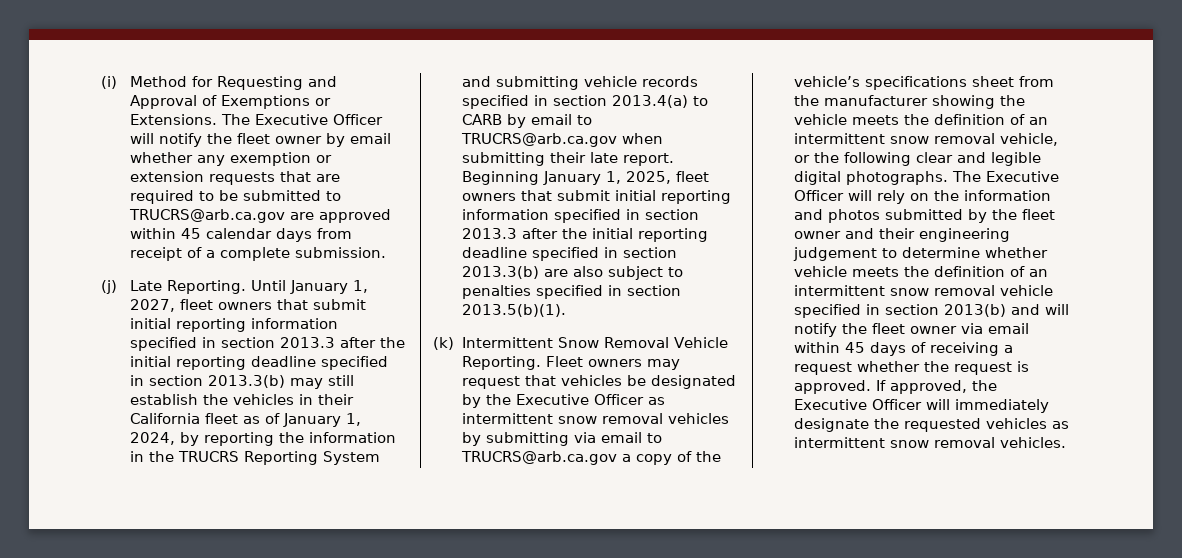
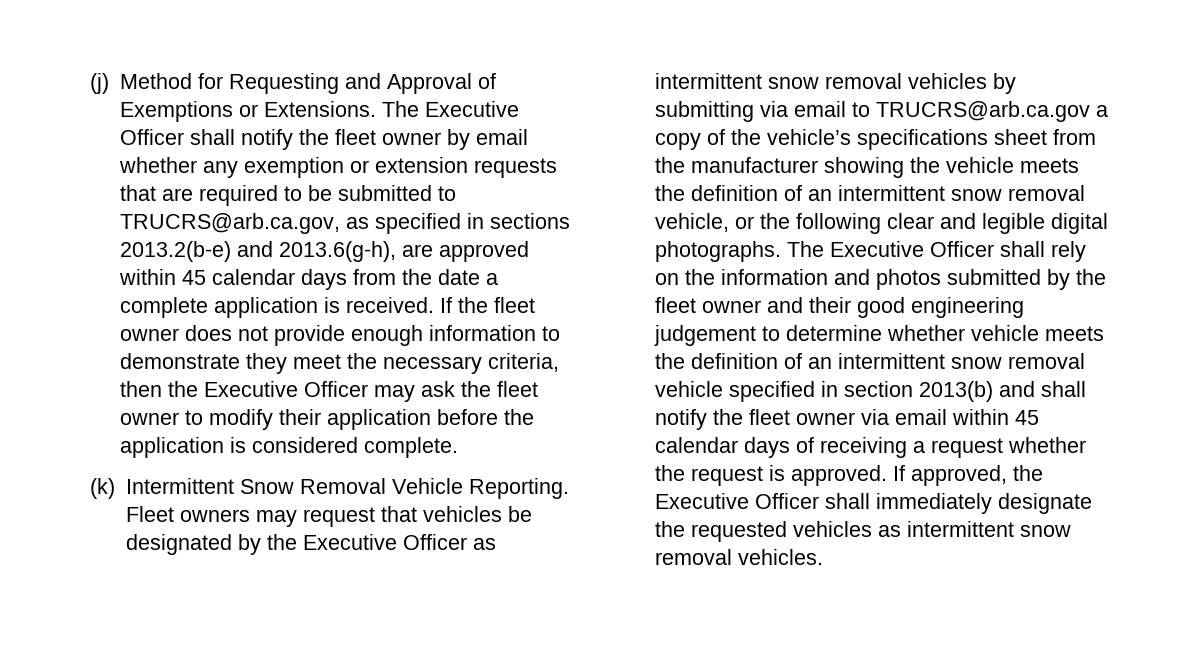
- (i) Method for Requesting and Approval of Exemptions or Extensions.
+ (j) Method for Requesting and Approval of Exemptions or Extensions.
- The Executive Officer will notify the fleet owner by email whether any exemption or extension requests that are required to be submitted to TRUCRS@arb.ca.gov are approved within 45 calendar days from receipt of a complete submission.
- (j) Late Reporting. Until January 1, 2027, fleet owners that submit initial reporting information specified in section 2013.3 after the initial reporting deadline specified in section 2013.3(b) may still establish the vehicles in their California fleet as of January 1, 2024, by reporting the information in the TRUCRS Reporting System and submitting vehicle records specified in section 2013.4(a) to CARB by email to TRUCRS@arb.ca.gov when submitting their late report. Beginning January 1, 2025, fleet owners that submit initial reporting information specified in section 2013.3 after the initial reporting deadline specified in section 2013.3(b) are also subject to penalties specified in section 2013.5(b)(1).
+ The Executive Officer shall notify the fleet owner by email whether any exemption or extension requests that are required to be submitted to TRUCRS@arb.ca.gov, as specified in sections 2013.2(b-e) and 2013.6(g-h), are approved within 45 calendar days from the date a complete application is received. If the fleet owner does not provide enough information to demonstrate they meet the necessary criteria, then the Executive Officer may ask the fleet owner to modify their application before the application is considered complete.
- The Executive Officer will rely on the information and photos submitted by the fleet owner and their engineering judgement to determine whether vehicle meets the definition of an intermittent snow removal vehicle specified in section 2013(b) and will notify the fleet owner via email within 45 days of receiving a request whether the request is approved.
+ The Executive Officer shall rely on the information and photos submitted by the fleet owner and their good engineering judgement to determine whether vehicle meets the definition of an intermittent snow removal vehicle specified in section 2013(b) and shall notify the fleet owner via email within 45 calendar days of receiving a request whether the request is approved.
- If approved, the Executive Officer will immediately designate the requested vehicles as intermittent snow removal vehicles.
+ If approved, the Executive Officer shall immediately designate the requested vehicles as intermittent snow removal vehicles.

